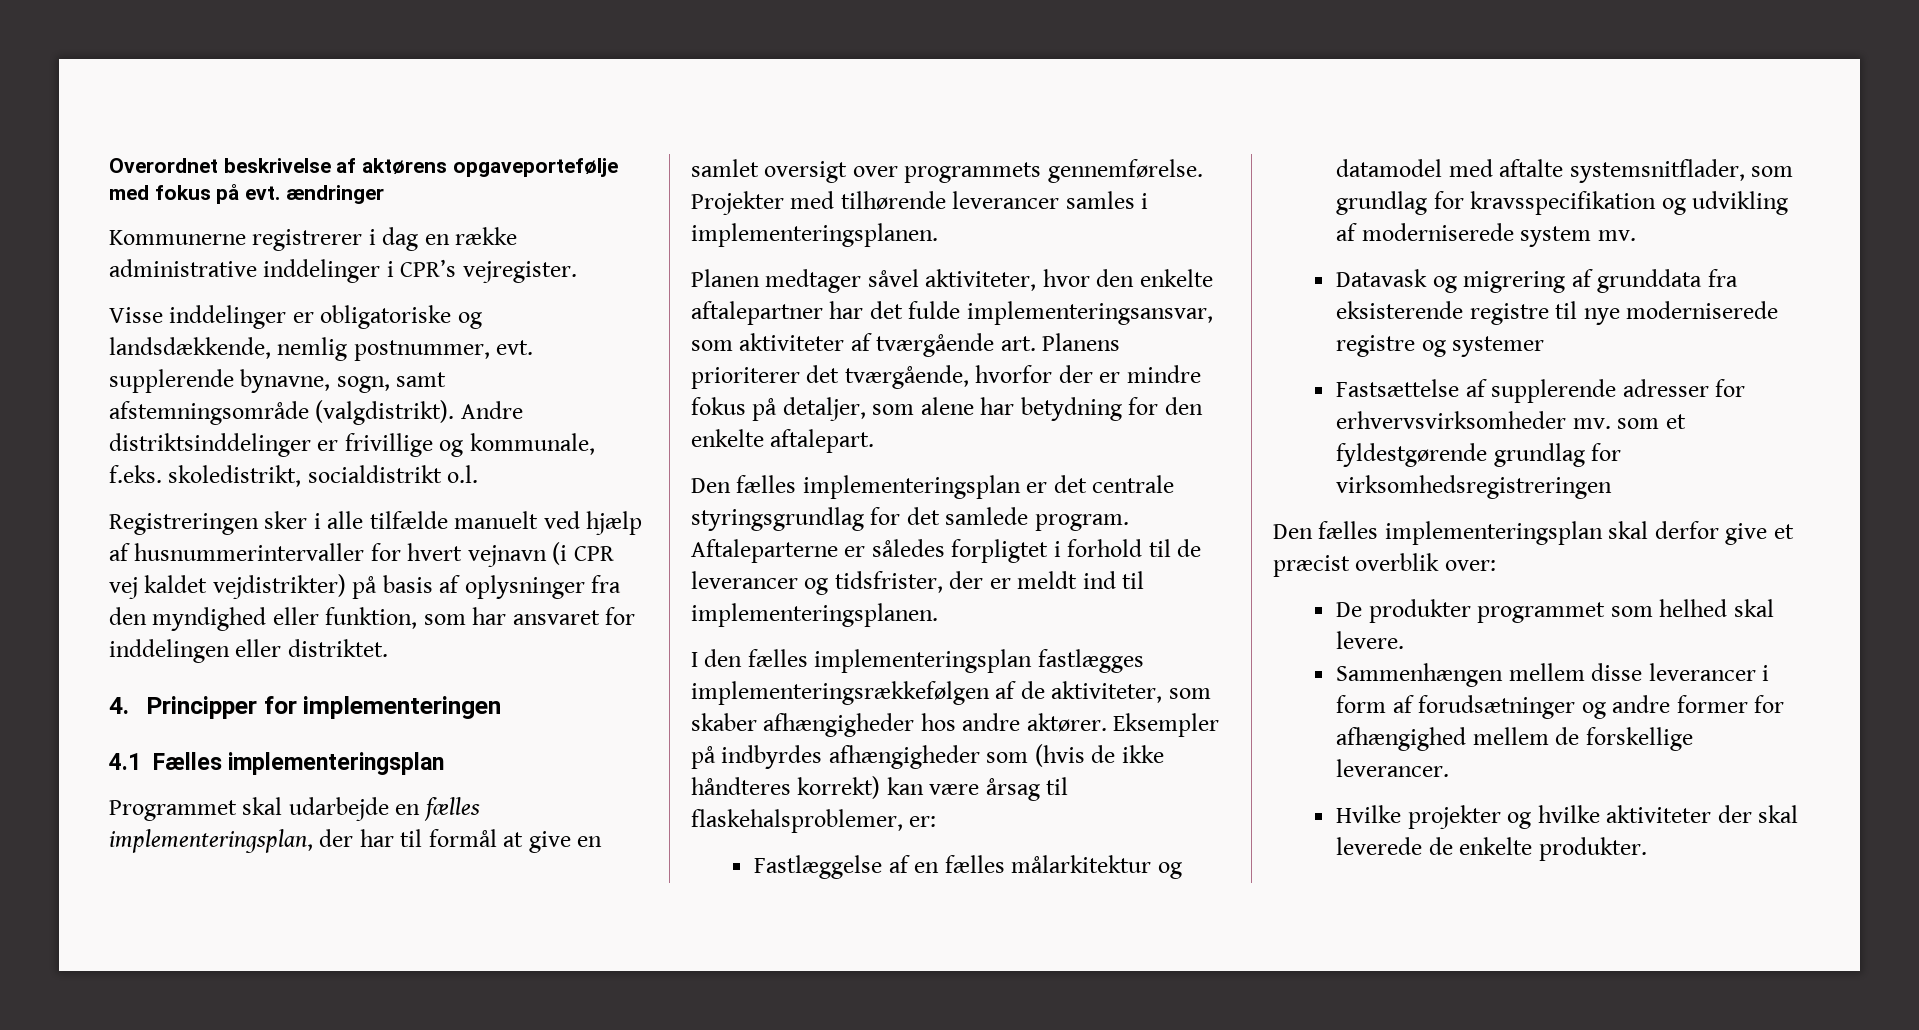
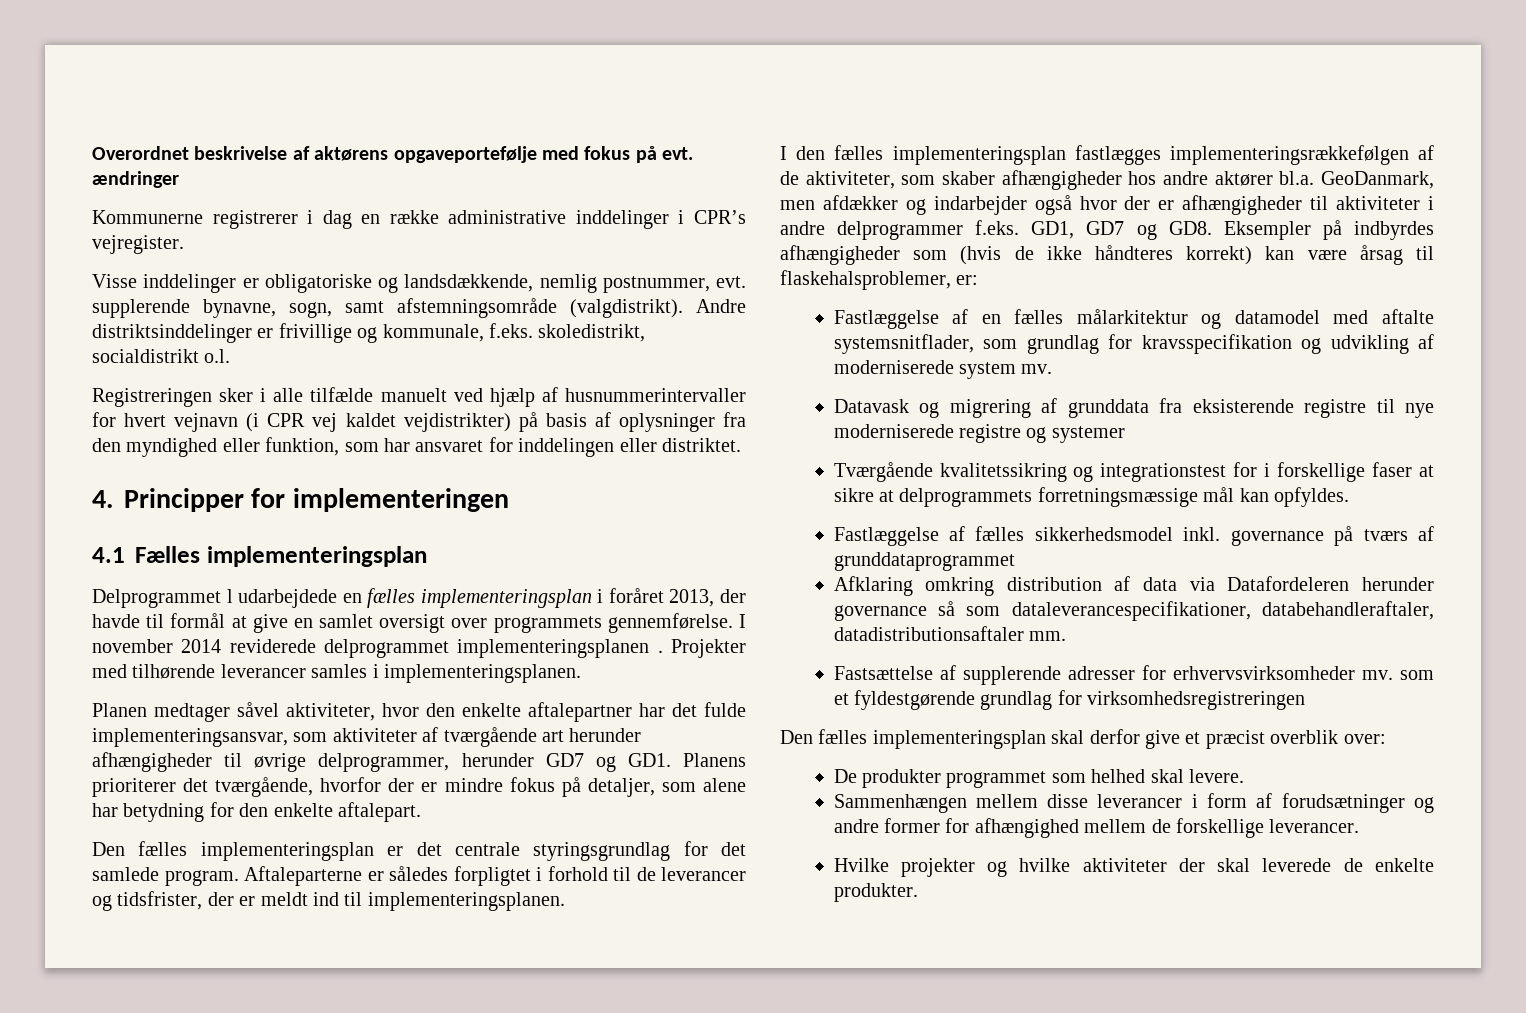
- Programmet skal udarbejde en fælles implementeringsplan, der har til formål at give en samlet oversigt over programmets gennemførelse.
+ Delprogrammet l udarbejdede en fælles implementeringsplan i foråret 2013, der havde til formål at give en samlet oversigt over programmets gennemførelse.
+ I november 2014 reviderede delprogrammet implementeringsplanen .
- Planen medtager såvel aktiviteter, hvor den enkelte aftalepartner har det fulde implementeringsansvar, som aktiviteter af tværgående art. Planens prioriterer det tværgående, hvorfor der er mindre fokus på detaljer, som alene har betydning for den enkelte aftalepart.
+ Planen medtager såvel aktiviteter, hvor den enkelte aftalepartner har det fulde implementeringsansvar, som aktiviteter af tværgående art herunder afhængigheder til øvrige delprogrammer, herunder GD7 og GD1. Planens prioriterer det tværgående, hvorfor der er mindre fokus på detaljer, som alene har betydning for den enkelte aftalepart.
- I den fælles implementeringsplan fastlægges implementeringsrækkefølgen af de aktiviteter, som skaber afhængigheder hos andre aktører. Eksempler på indbyrdes afhængigheder som (hvis de ikke håndteres korrekt) kan være årsag til flaskehalsproblemer, er:
+ I den fælles implementeringsplan fastlægges implementeringsrækkefølgen af de aktiviteter, som skaber afhængigheder hos andre aktører bl.a. GeoDanmark, men afdækker og indarbejder også hvor der er afhængigheder til aktiviteter i andre delprogrammer f.eks. GD1, GD7 og GD8. Eksempler på indbyrdes afhængigheder som (hvis de ikke håndteres korrekt) kan være årsag til flaskehalsproblemer, er:
+ Tværgående kvalitetssikring og integrationstest for i forskellige faser at sikre at delprogrammets forretningsmæssige mål kan opfyldes.
+ Fastlæggelse af fælles sikkerhedsmodel inkl. governance på tværs af grunddataprogrammet
+ Afklaring omkring distribution af data via Datafordeleren herunder governance så som dataleverancespecifikationer, databehandleraftaler, datadistributionsaftaler mm.

